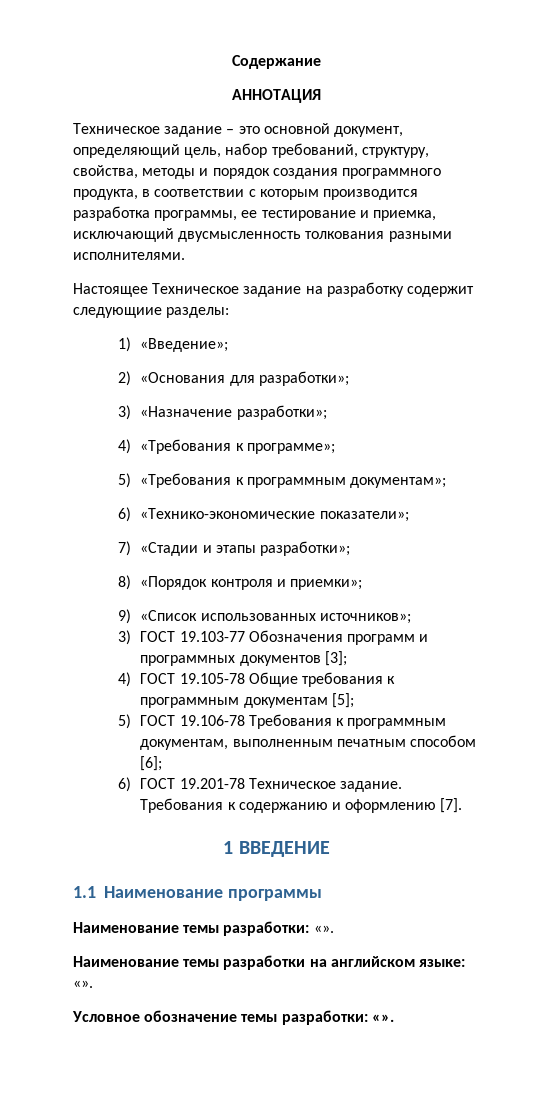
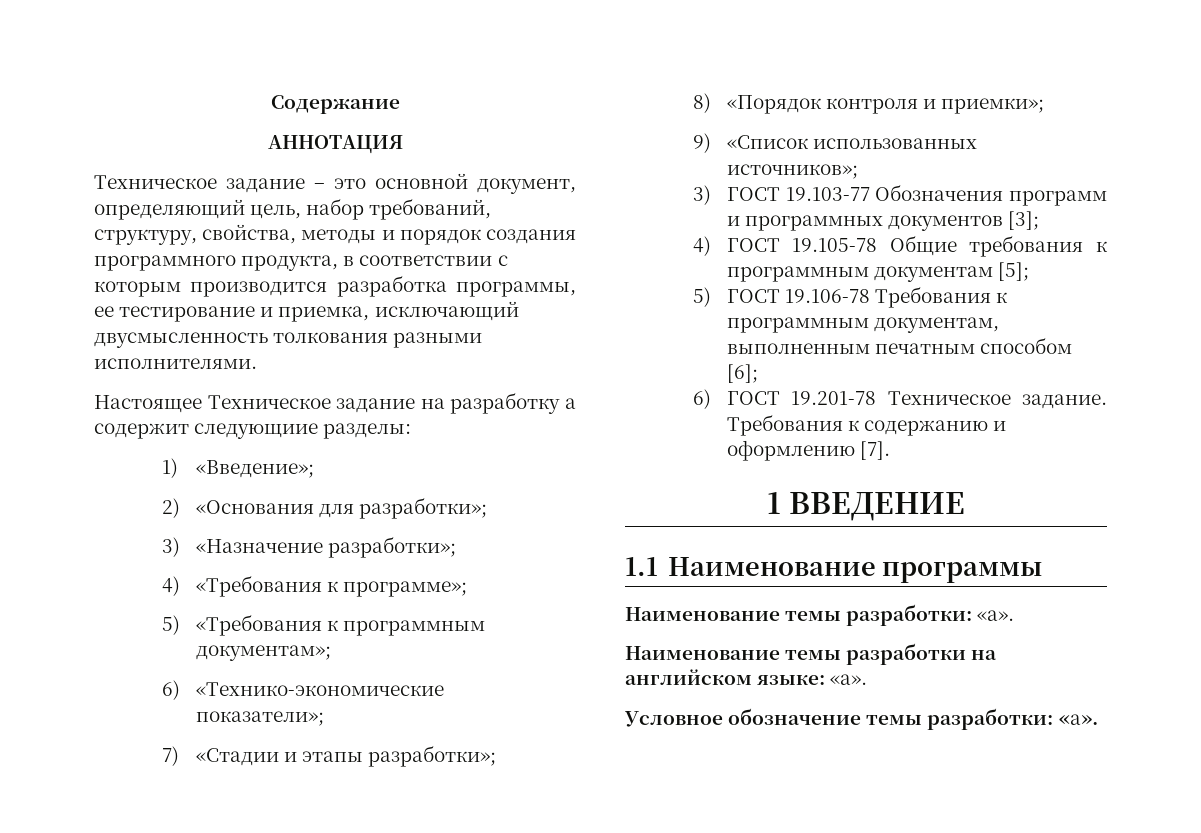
- Настоящее Техническое задание на разработку содержит следующиие разделы:
+ Настоящее Техническое задание на разработку a содержит следующиие разделы:
- Наименование темы разработки: «».
+ Наименование темы разработки: «a».
- Наименование темы разработки на английском языке: «».
+ Наименование темы разработки на английском языке: «a».
- Условное обозначение темы разработки: «».
+ Условное обозначение темы разработки: «a».

